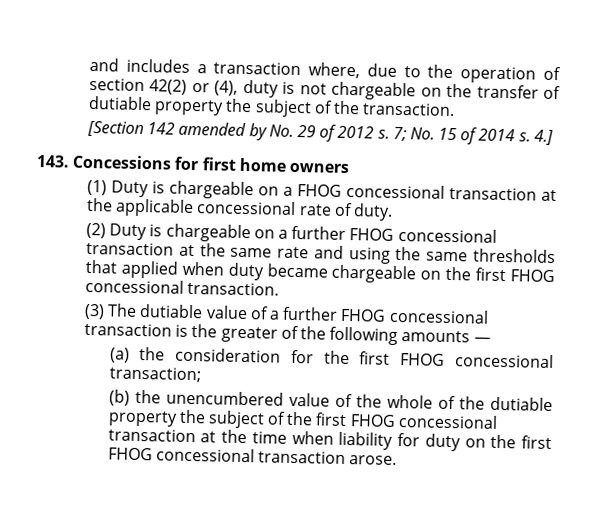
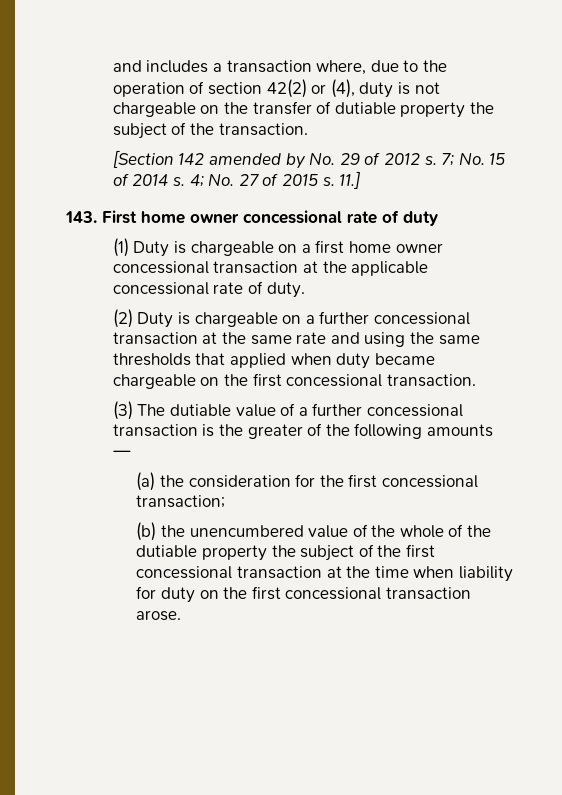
- 4.]
- 143. Concessions for first home owners
+ 4; No. 27 of 2015 s. 11.]
+ 143. First home owner concessional rate of duty
- (1) Duty is chargeable on a FHOG concessional transaction at the applicable concessional rate of duty.
+ (1) Duty is chargeable on a first home owner concessional transaction at the applicable concessional rate of duty.
- (2) Duty is chargeable on a further FHOG concessional transaction at the same rate and using the same thresholds that applied when duty became chargeable on the first FHOG concessional transaction.
+ (2) Duty is chargeable on a further concessional transaction at the same rate and using the same thresholds that applied when duty became chargeable on the first concessional transaction.
- (3) The dutiable value of a further FHOG concessional transaction is the greater of the following amounts —
+ (3) The dutiable value of a further concessional transaction is the greater of the following amounts —
- (a) the consideration for the first FHOG concessional transaction;
+ (a) the consideration for the first concessional transaction;
- (b) the unencumbered value of the whole of the dutiable property the subject of the first FHOG concessional transaction at the time when liability for duty on the first FHOG concessional transaction arose.
+ (b) the unencumbered value of the whole of the dutiable property the subject of the first concessional transaction at the time when liability for duty on the first concessional transaction arose.

